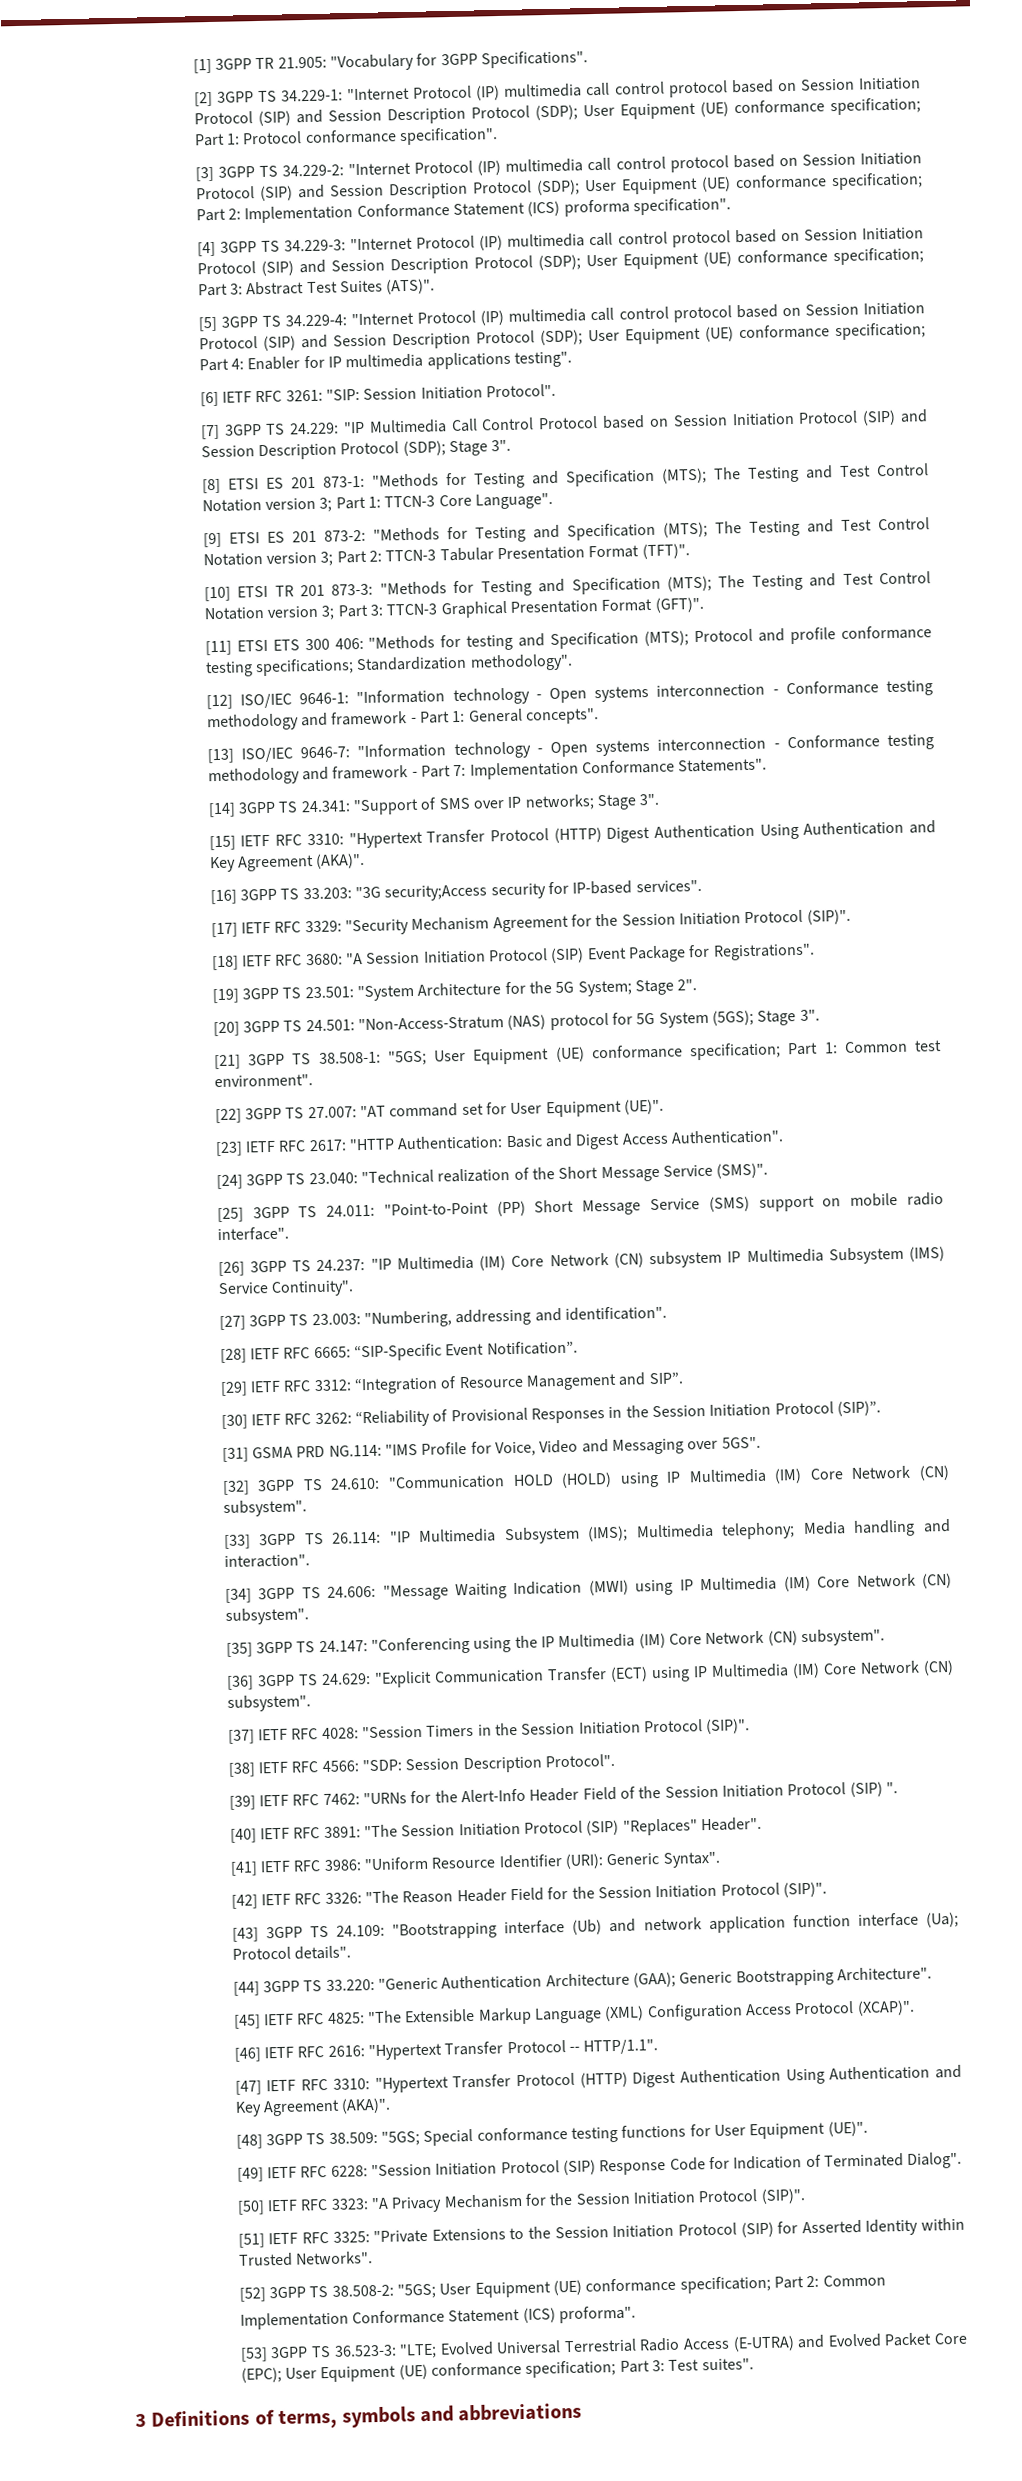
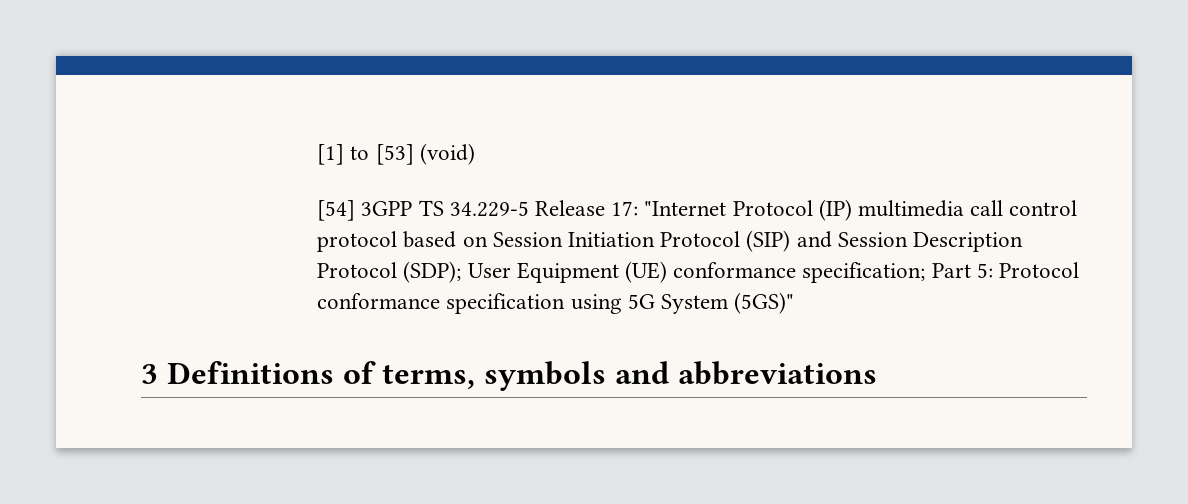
- [1] 3GPP TR 21.905: "Vocabulary for 3GPP Specifications".
- [2] 3GPP TS 34.229-1: "Internet Protocol (IP) multimedia call control protocol based on Session Initiation Protocol (SIP) and Session Description Protocol (SDP); User Equipment (UE) conformance specification; Part 1: Protocol conformance specification".
- [3] 3GPP TS 34.229-2: "Internet Protocol (IP) multimedia call control protocol based on Session Initiation Protocol (SIP) and Session Description Protocol (SDP); User Equipment (UE) conformance specification; Part 2: Implementation Conformance Statement (ICS) proforma specification".
- [4] 3GPP TS 34.229-3: "Internet Protocol (IP) multimedia call control protocol based on Session Initiation Protocol (SIP) and Session Description Protocol (SDP); User Equipment (UE) conformance specification; Part 3: Abstract Test Suites (ATS)".
- [5] 3GPP TS 34.229-4: "Internet Protocol (IP) multimedia call control protocol based on Session Initiation Protocol (SIP) and Session Description Protocol (SDP); User Equipment (UE) conformance specification; Part 4: Enabler for IP multimedia applications testing".
- [6] IETF RFC 3261: "SIP: Session Initiation Protocol".
- [7] 3GPP TS 24.229: "IP Multimedia Call Control Protocol based on Session Initiation Protocol (SIP) and Session Description Protocol (SDP); Stage 3".
- [8] ETSI ES 201 873-1: "Methods for Testing and Specification (MTS); The Testing and Test Control Notation version 3; Part 1: TTCN-3 Core Language".
- [9] ETSI ES 201 873-2: "Methods for Testing and Specification (MTS); The Testing and Test Control Notation version 3; Part 2: TTCN-3 Tabular Presentation Format (TFT)".
- [10] ETSI TR 201 873-3: "Methods for Testing and Specification (MTS); The Testing and Test Control Notation version 3; Part 3: TTCN-3 Graphical Presentation Format (GFT)".
- [11] ETSI ETS 300 406: "Methods for testing and Specification (MTS); Protocol and profile conformance testing specifications; Standardization methodology".
- [12] ISO/IEC 9646-1: "Information technology - Open systems interconnection - Conformance testing methodology and framework - Part 1: General concepts".
- [13] ISO/IEC 9646-7: "Information technology - Open systems interconnection - Conformance testing methodology and framework - Part 7: Implementation Conformance Statements".
- [14] 3GPP TS 24.341: "Support of SMS over IP networks; Stage 3".
- [15] IETF RFC 3310: "Hypertext Transfer Protocol (HTTP) Digest Authentication Using Authentication and Key Agreement (AKA)".
- [16] 3GPP TS 33.203: "3G security;Access security for IP-based services".
- [17] IETF RFC 3329: "Security Mechanism Agreement for the Session Initiation Protocol (SIP)".
- [18] IETF RFC 3680: "A Session Initiation Protocol (SIP) Event Package for Registrations".
- [19] 3GPP TS 23.501: "System Architecture for the 5G System; Stage 2".
- [20] 3GPP TS 24.501: "Non-Access-Stratum (NAS) protocol for 5G System (5GS); Stage 3".
- [21] 3GPP TS 38.508-1: "5GS; User Equipment (UE) conformance specification; Part 1: Common test environment".
- [22] 3GPP TS 27.007: "AT command set for User Equipment (UE)".
- [23] IETF RFC 2617: "HTTP Authentication: Basic and Digest Access Authentication".
- [24] 3GPP TS 23.040: "Technical realization of the Short Message Service (SMS)".
- [25] 3GPP TS 24.011: "Point-to-Point (PP) Short Message Service (SMS) support on mobile radio interface".
- [26] 3GPP TS 24.237: "IP Multimedia (IM) Core Network (CN) subsystem IP Multimedia Subsystem (IMS) Service Continuity".
- [27] 3GPP TS 23.003: "Numbering, addressing and identification".
- [28] IETF RFC 6665: “SIP-Specific Event Notification”.
- [29] IETF RFC 3312: “Integration of Resource Management and SIP”.
- [30] IETF RFC 3262: “Reliability of Provisional Responses in the Session Initiation Protocol (SIP)”.
- [31] GSMA PRD NG.114: "IMS Profile for Voice, Video and Messaging over 5GS".
- [32] 3GPP TS 24.610: "Communication HOLD (HOLD) using IP Multimedia (IM) Core Network (CN) subsystem".
- [33] 3GPP TS 26.114: "IP Multimedia Subsystem (IMS); Multimedia telephony; Media handling and interaction".
- [34] 3GPP TS 24.606: "Message Waiting Indication (MWI) using IP Multimedia (IM) Core Network (CN) subsystem".
- [35] 3GPP TS 24.147: "Conferencing using the IP Multimedia (IM) Core Network (CN) subsystem".
- [36] 3GPP TS 24.629: "Explicit Communication Transfer (ECT) using IP Multimedia (IM) Core Network (CN) subsystem".
- [37] IETF RFC 4028: "Session Timers in the Session Initiation Protocol (SIP)".
- [38] IETF RFC 4566: "SDP: Session Description Protocol".
- [39] IETF RFC 7462: "URNs for the Alert-Info Header Field of the Session Initiation Protocol (SIP) ".
- [40] IETF RFC 3891: "The Session Initiation Protocol (SIP) "Replaces" Header".
- [41] IETF RFC 3986: "Uniform Resource Identifier (URI): Generic Syntax".
- [42] IETF RFC 3326: "The Reason Header Field for the Session Initiation Protocol (SIP)".
- [43] 3GPP TS 24.109: "Bootstrapping interface (Ub) and network application function interface (Ua); Protocol details".
- [44] 3GPP TS 33.220: "Generic Authentication Architecture (GAA); Generic Bootstrapping Architecture".
- [45] IETF RFC 4825: "The Extensible Markup Language (XML) Configuration Access Protocol (XCAP)".
- [46] IETF RFC 2616: "Hypertext Transfer Protocol -- HTTP/1.1".
- [47] IETF RFC 3310: "Hypertext Transfer Protocol (HTTP) Digest Authentication Using Authentication and Key Agreement (AKA)".
- [48] 3GPP TS 38.509: "5GS; Special conformance testing functions for User Equipment (UE)".
- [49] IETF RFC 6228: "Session Initiation Protocol (SIP) Response Code for Indication of Terminated Dialog".
- [50] IETF RFC 3323: "A Privacy Mechanism for the Session Initiation Protocol (SIP)".
- [51] IETF RFC 3325: "Private Extensions to the Session Initiation Protocol (SIP) for Asserted Identity within Trusted Networks".
- [52] 3GPP TS 38.508-2: "5GS; User Equipment (UE) conformance specification; Part 2: Common
- Implementation Conformance Statement (ICS) proforma".
- [53] 3GPP TS 36.523-3: "LTE; Evolved Universal Terrestrial Radio Access (E-UTRA) and Evolved Packet Core (EPC); User Equipment (UE) conformance specification; Part 3: Test suites".
+ [1] to [53] (void)
+ [54] 3GPP TS 34.229-5 Release 17: "Internet Protocol (IP) multimedia call control protocol based on Session Initiation Protocol (SIP) and Session Description Protocol (SDP); User Equipment (UE) conformance specification; Part 5: Protocol conformance specification using 5G System (5GS)"

